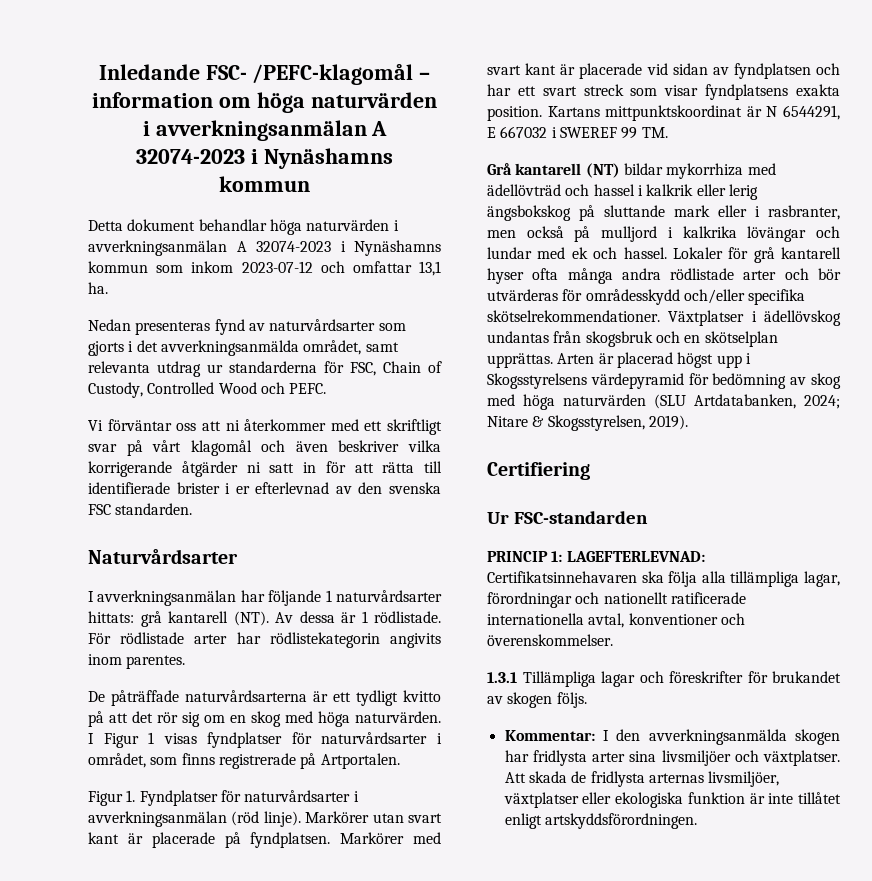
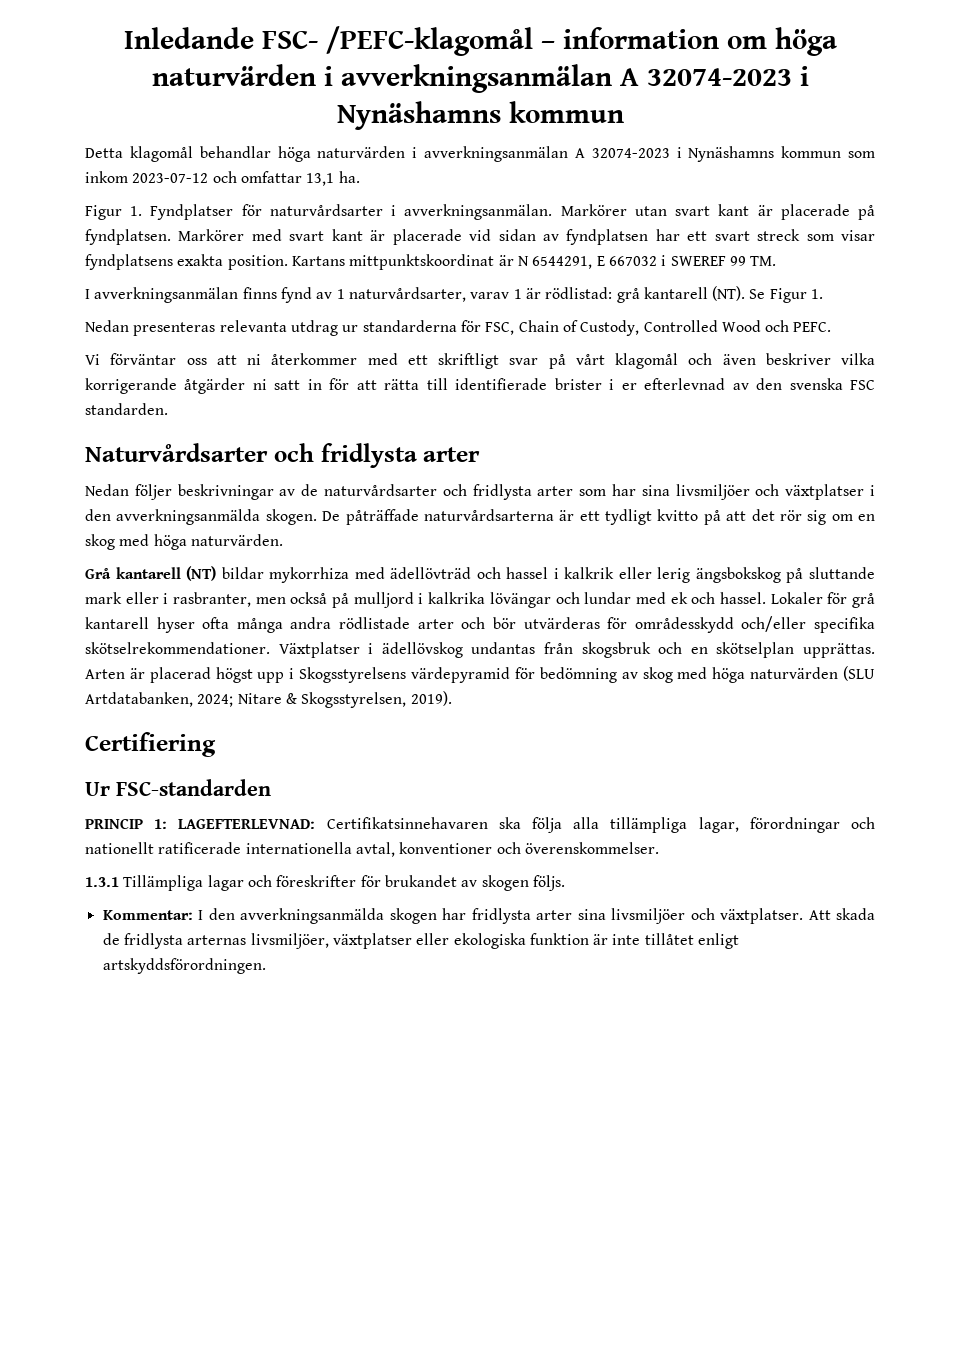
- Detta dokument behandlar höga naturvärden i avverkningsanmälan A 32074-2023 i Nynäshamns kommun som inkom 2023-07-12 och omfattar 13,1 ha.
+ Detta klagomål behandlar höga naturvärden i avverkningsanmälan A 32074-2023 i Nynäshamns kommun som inkom 2023-07-12 och omfattar 13,1 ha.
- Nedan presenteras fynd av naturvårdsarter som gjorts i det avverkningsanmälda området, samt relevanta utdrag ur standarderna för FSC, Chain of Custody, Controlled Wood och PEFC.
+ Figur 1. Fyndplatser för naturvårdsarter i avverkningsanmälan. Markörer utan svart kant är placerade på fyndplatsen. Markörer med svart kant är placerade vid sidan av fyndplatsen har ett svart streck som visar fyndplatsens exakta position. Kartans mittpunktskoordinat är N 6544291, E 667032 i SWEREF 99 TM.
+ I avverkningsanmälan finns fynd av 1 naturvårdsarter, varav 1 är rödlistad: grå kantarell (NT). Se Figur 1.
+ Nedan presenteras relevanta utdrag ur standarderna för FSC, Chain of Custody, Controlled Wood och PEFC.
- Naturvårdsarter
- I avverkningsanmälan har följande 1 naturvårdsarter hittats: grå kantarell (NT). Av dessa är 1 rödlistade. För rödlistade arter har rödlistekategorin angivits inom parentes.
- De påträffade naturvårdsarterna är ett tydligt kvitto på att det rör sig om en skog med höga naturvärden. I Figur 1 visas fyndplatser för naturvårdsarter i området, som finns registrerade på Artportalen.
- Figur 1. Fyndplatser för naturvårdsarter i avverkningsanmälan (röd linje). Markörer utan svart kant är placerade på fyndplatsen. Markörer med svart kant är placerade vid sidan av fyndplatsen och har ett svart streck som visar fyndplatsens exakta position. Kartans mittpunktskoordinat är N 6544291, E 667032 i SWEREF 99 TM.
+ Naturvårdsarter och fridlysta arter
+ Nedan följer beskrivningar av de naturvårdsarter och fridlysta arter som har sina livsmiljöer och växtplatser i den avverkningsanmälda skogen. De påträffade naturvårdsarterna är ett tydligt kvitto på att det rör sig om en skog med höga naturvärden.

